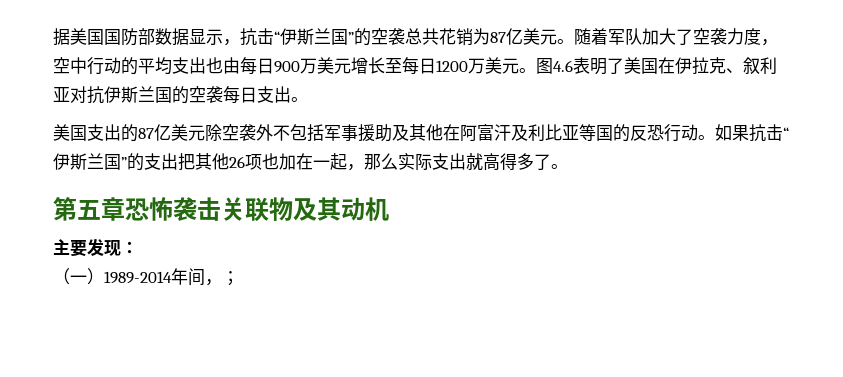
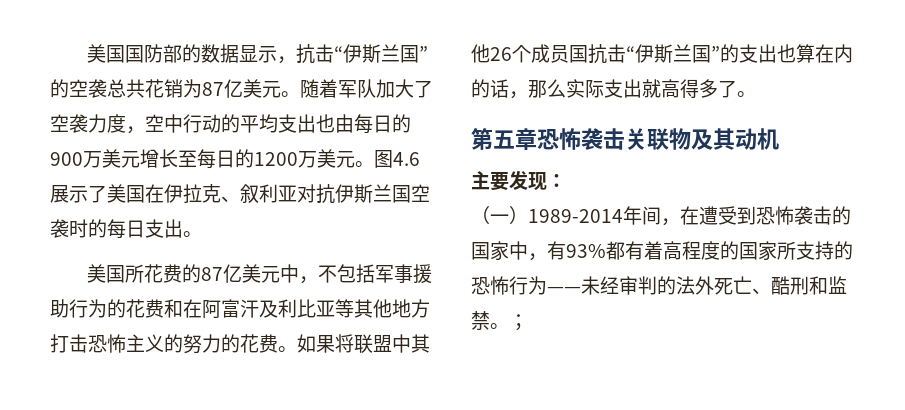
- 据美国国防部数据显示，抗击“伊斯兰国”的空袭总共花销为87亿美元。
+ 美国国防部的数据显示，抗击“伊斯兰国”的空袭总共花销为87亿美元。
- 随着军队加大了空袭力度，空中行动的平均支出也由每日900万美元增长至每日1200万美元。
+ 随着军队加大了空袭力度，空中行动的平均支出也由每日的900万美元增长至每日的1200万美元。
- 图4.6表明了美国在伊拉克、叙利亚对抗伊斯兰国的空袭每日支出。
+ 图4.6展示了美国在伊拉克、叙利亚对抗伊斯兰国空袭时的每日支出。
- 美国支出的87亿美元除空袭外不包括军事援助及其他在阿富汗及利比亚等国的反恐行动。如果抗击“伊斯兰国”的支出把其他26项也加在一起，那么实际支出就高得多了。
+ 美国所花费的87亿美元中，不包括军事援助行为的花费和在阿富汗及利比亚等其他地方打击恐怖主义的努力的花费。如果将联盟中其他26个成员国抗击“伊斯兰国”的支出也算在内的话，那么实际支出就高得多了。
- （一）1989-2014年间，；
+ （一）1989-2014年间，在遭受到恐怖袭击的国家中，有93%都有着高程度的国家所支持的恐怖行为——未经审判的法外死亡、酷刑和监禁。；

